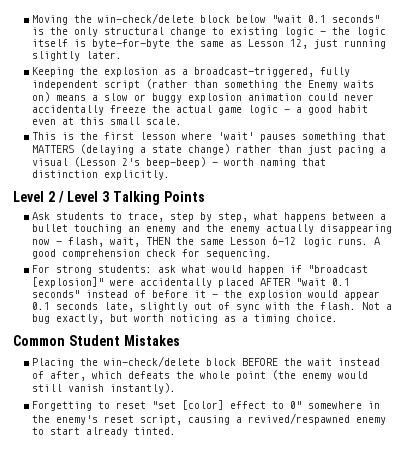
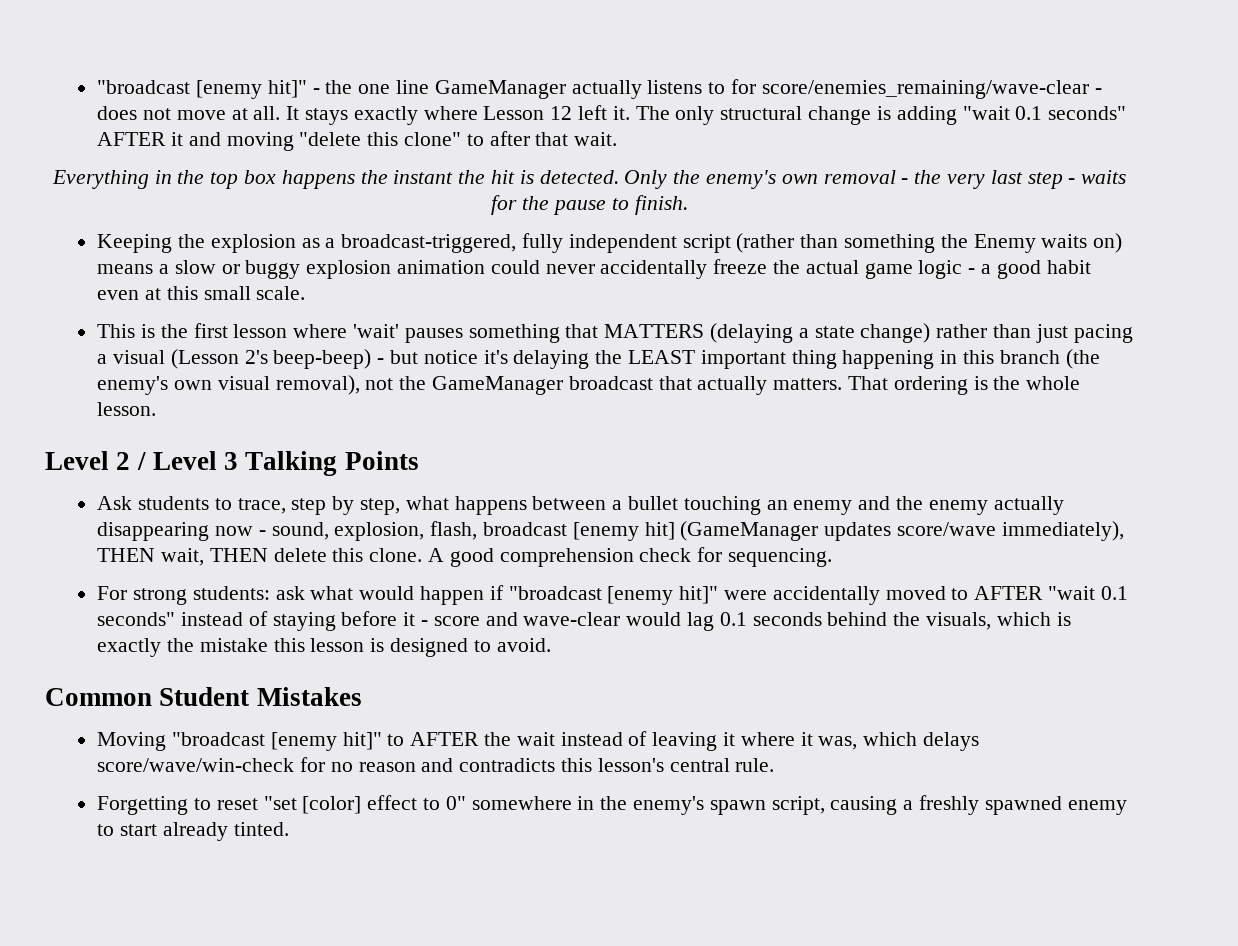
- Moving the win-check/delete block below "wait 0.1 seconds" is the only structural change to existing logic - the logic itself is byte-for-byte the same as Lesson 12, just running slightly later.
+ "broadcast [enemy hit]" - the one line GameManager actually listens to for score/enemies_remaining/wave-clear - does not move at all. It stays exactly where Lesson 12 left it. The only structural change is adding "wait 0.1 seconds" AFTER it and moving "delete this clone" to after that wait.
+ Everything in the top box happens the instant the hit is detected. Only the enemy's own removal - the very last step - waits for the pause to finish.
- This is the first lesson where 'wait' pauses something that MATTERS (delaying a state change) rather than just pacing a visual (Lesson 2's beep-beep) - worth naming that distinction explicitly.
+ This is the first lesson where 'wait' pauses something that MATTERS (delaying a state change) rather than just pacing a visual (Lesson 2's beep-beep) - but notice it's delaying the LEAST important thing happening in this branch (the enemy's own visual removal), not the GameManager broadcast that actually matters. That ordering is the whole lesson.
- Ask students to trace, step by step, what happens between a bullet touching an enemy and the enemy actually disappearing now - flash, wait, THEN the same Lesson 6-12 logic runs.
+ Ask students to trace, step by step, what happens between a bullet touching an enemy and the enemy actually disappearing now - sound, explosion, flash, broadcast [enemy hit] (GameManager updates score/wave immediately), THEN wait, THEN delete this clone.
- For strong students: ask what would happen if "broadcast [explosion]" were accidentally placed AFTER "wait 0.1 seconds" instead of before it - the explosion would appear 0.1 seconds late, slightly out of sync with the flash. Not a bug exactly, but worth noticing as a timing choice.
+ For strong students: ask what would happen if "broadcast [enemy hit]" were accidentally moved to AFTER "wait 0.1 seconds" instead of staying before it - score and wave-clear would lag 0.1 seconds behind the visuals, which is exactly the mistake this lesson is designed to avoid.
  Common Student Mistakes
- Placing the win-check/delete block BEFORE the wait instead of after, which defeats the whole point (the enemy would still vanish instantly).
+ Moving "broadcast [enemy hit]" to AFTER the wait instead of leaving it where it was, which delays score/wave/win-check for no reason and contradicts this lesson's central rule.
- Forgetting to reset "set [color] effect to 0" somewhere in the enemy's reset script, causing a revived/respawned enemy to start already tinted.
+ Forgetting to reset "set [color] effect to 0" somewhere in the enemy's spawn script, causing a freshly spawned enemy to start already tinted.

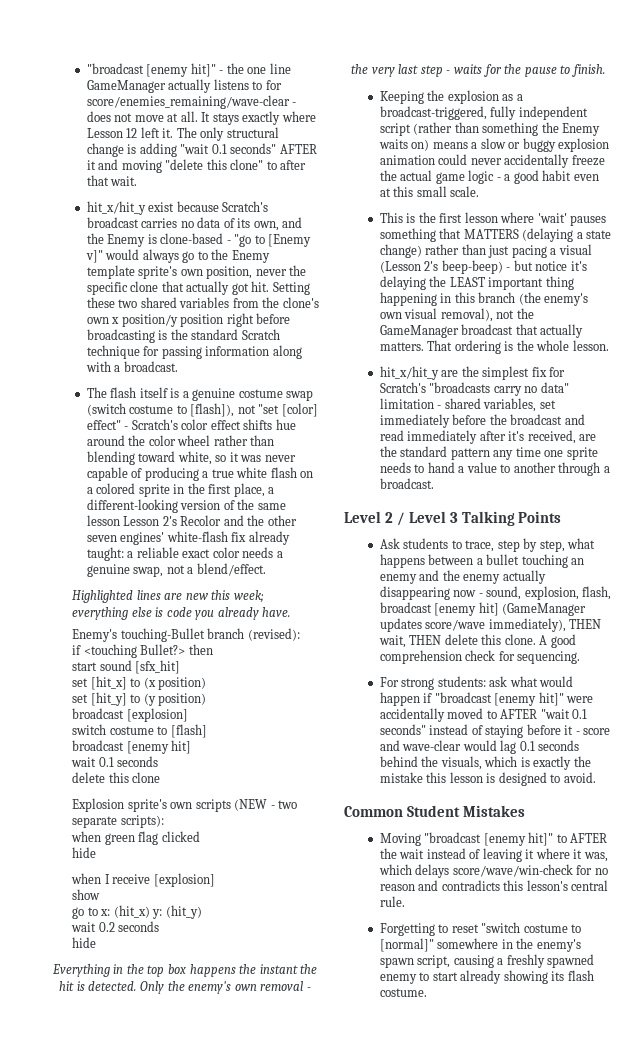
+ hit_x/hit_y exist because Scratch's broadcast carries no data of its own, and the Enemy is clone-based - "go to [Enemy v]" would always go to the Enemy template sprite's own position, never the specific clone that actually got hit. Setting these two shared variables from the clone's own x position/y position right before broadcasting is the standard Scratch technique for passing information along with a broadcast.
+ The flash itself is a genuine costume swap (switch costume to [flash]), not "set [color] effect" - Scratch's color effect shifts hue around the color wheel rather than blending toward white, so it was never capable of producing a true white flash on a colored sprite in the first place, a different-looking version of the same lesson Lesson 2's Recolor and the other seven engines' white-flash fix already taught: a reliable exact color needs a genuine swap, not a blend/effect.
+ Highlighted lines are new this week; everything else is code you already have.
+ Enemy's touching-Bullet branch (revised):
+ if <touching Bullet?> then
+ start sound [sfx_hit]
+ set [hit_x] to (x position)
+ set [hit_y] to (y position)
+ broadcast [explosion]
+ switch costume to [flash]
+ broadcast [enemy hit]
+ wait 0.1 seconds
+ delete this clone
+ Explosion sprite's own scripts (NEW - two separate scripts):
+ when green flag clicked
+ hide
+ when I receive [explosion]
+ show
+ go to x: (hit_x) y: (hit_y)
+ wait 0.2 seconds
+ hide
+ hit_x/hit_y are the simplest fix for Scratch's "broadcasts carry no data" limitation - shared variables, set immediately before the broadcast and read immediately after it's received, are the standard pattern any time one sprite needs to hand a value to another through a broadcast.
- Forgetting to reset "set [color] effect to 0" somewhere in the enemy's spawn script, causing a freshly spawned enemy to start already tinted.
+ Forgetting to reset "switch costume to [normal]" somewhere in the enemy's spawn script, causing a freshly spawned enemy to start already showing its flash costume.

